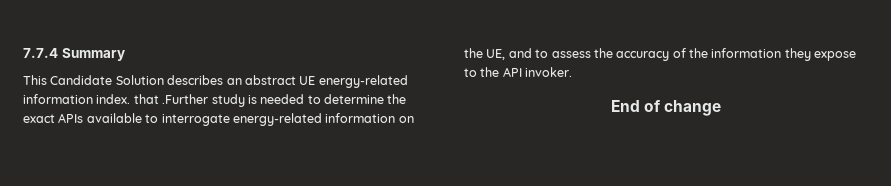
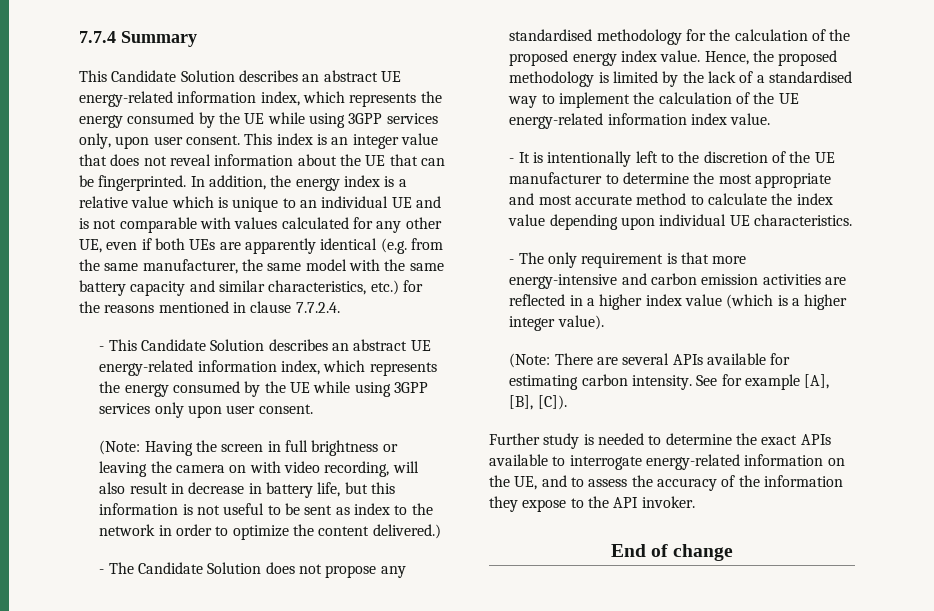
- This Candidate Solution describes an abstract UE energy-related information index. that .Further study is needed to determine the exact APIs available to interrogate energy-related information on the UE, and to assess the accuracy of the information they expose to the API invoker.
+ This Candidate Solution describes an abstract UE energy-related information index, which represents the energy consumed by the UE while using 3GPP services only, upon user consent. This index is an integer value that does not reveal information about the UE that can be fingerprinted. In addition, the energy index is a relative value which is unique to an individual UE and is not comparable with values calculated for any other UE, even if both UEs are apparently identical (e.g. from the same manufacturer, the same model with the same battery capacity and similar characteristics, etc.) for the reasons mentioned in clause 7.7.2.4.
+ - This Candidate Solution describes an abstract UE energy-related information index, which represents the energy consumed by the UE while using 3GPP services only upon user consent.
+ (Note: Having the screen in full brightness or leaving the camera on with video recording, will also result in decrease in battery life, but this information is not useful to be sent as index to the network in order to optimize the content delivered.)
+ - The Candidate Solution does not propose any standardised methodology for the calculation of the proposed energy index value. Hence, the proposed methodology is limited by the lack of a standardised way to implement the calculation of the UE energy-related information index value.
+ - It is intentionally left to the discretion of the UE manufacturer to determine the most appropriate and most accurate method to calculate the index value depending upon individual UE characteristics.
+ - The only requirement is that more energy-intensive and carbon emission activities are reflected in a higher index value (which is a higher integer value).
+ (Note: There are several APIs available for estimating carbon intensity. See for example [A], [B], [C]).
+ Further study is needed to determine the exact APIs available to interrogate energy-related information on the UE, and to assess the accuracy of the information they expose to the API invoker.

